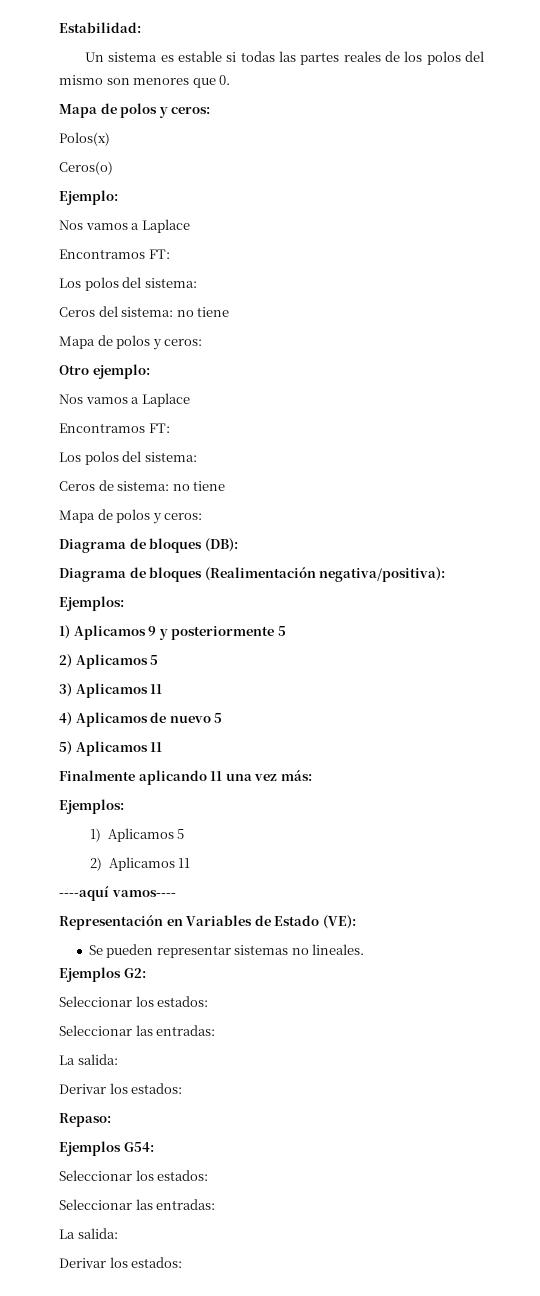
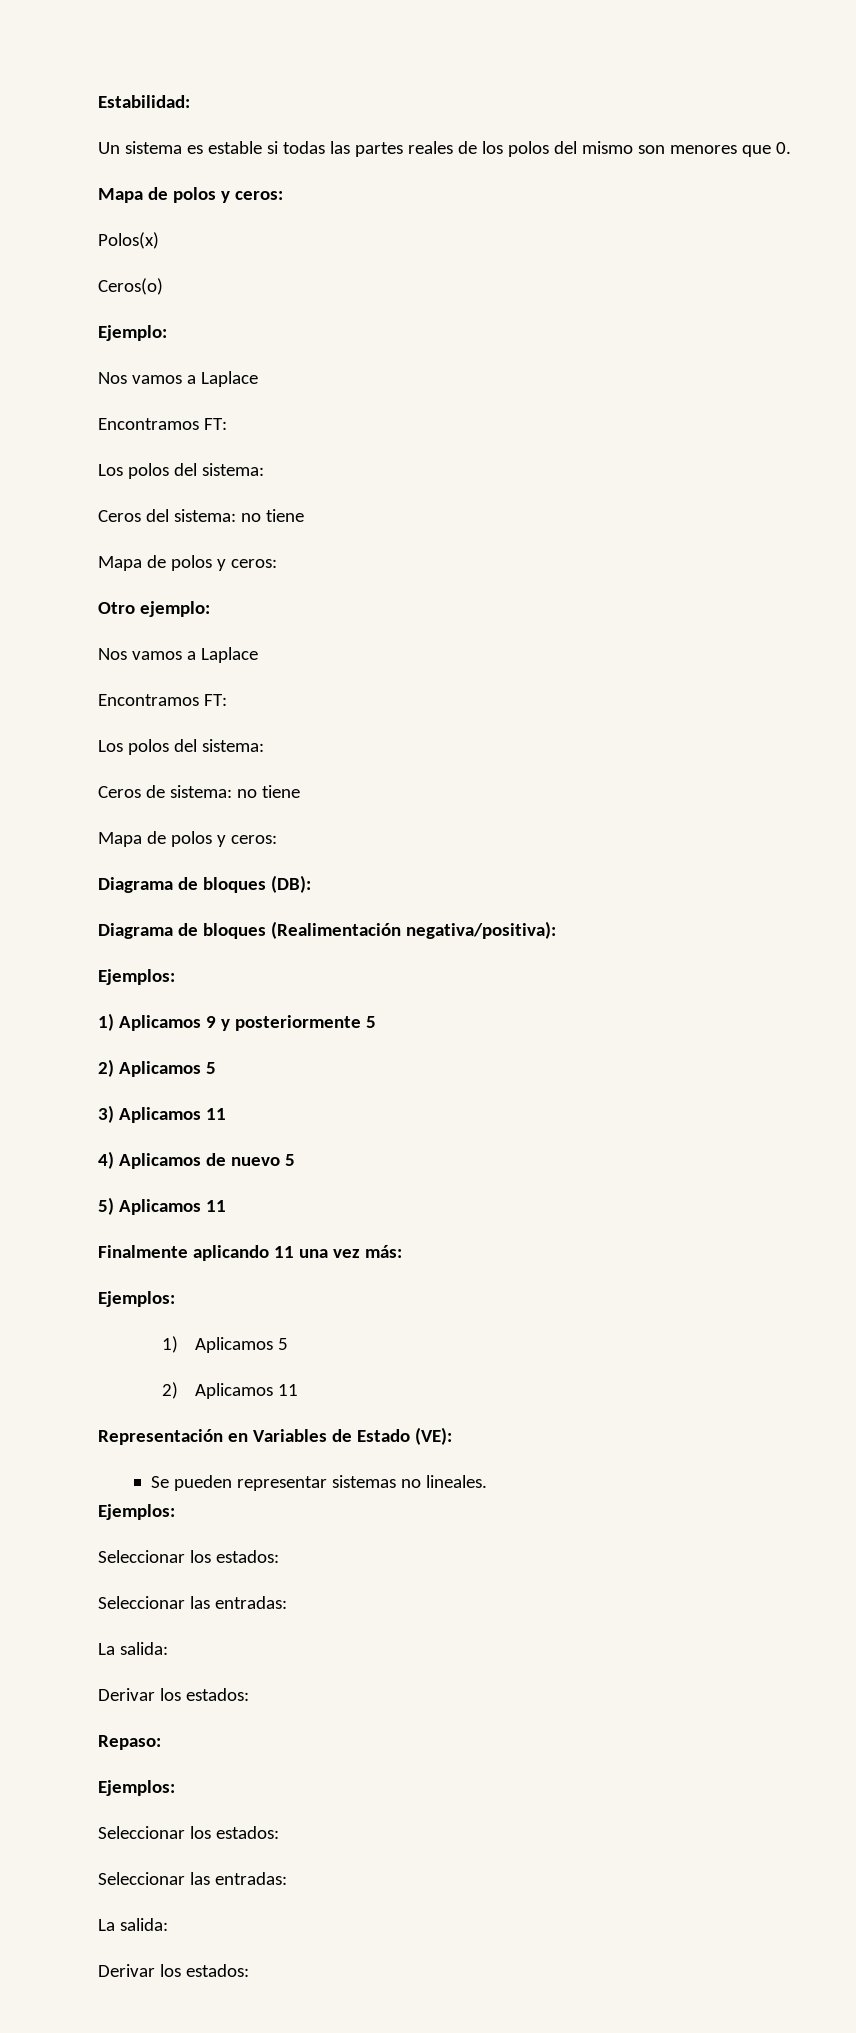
- ----aquí vamos----
  Se pueden representar sistemas no lineales.
- Ejemplos G2:
+ Ejemplos:
  Repaso:
- Ejemplos G54:
+ Ejemplos:

